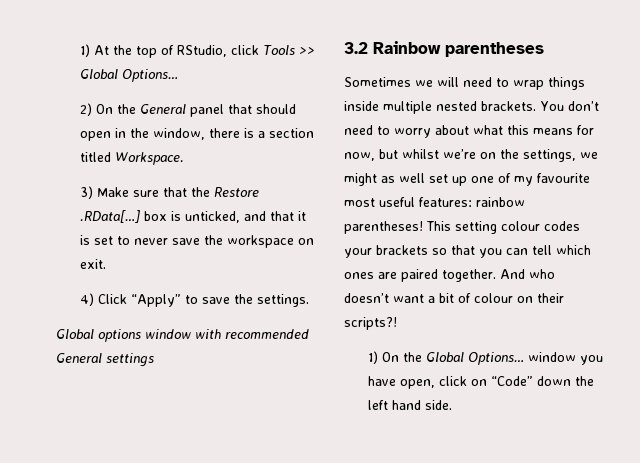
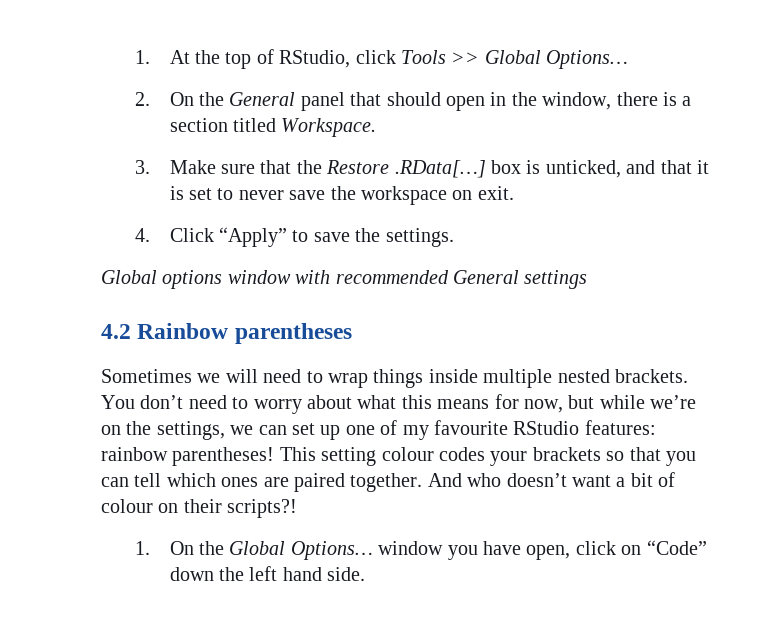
- 1) At the top of RStudio, click Tools >> Global Options…
+ 1. At the top of RStudio, click Tools >> Global Options…
- 2) On the General panel that should open in the window, there is a section titled Workspace.
+ 2. On the General panel that should open in the window, there is a section titled Workspace.
- 3) Make sure that the Restore .RData[…] box is unticked, and that it is set to never save the workspace on exit.
+ 3. Make sure that the Restore .RData[…] box is unticked, and that it is set to never save the workspace on exit.
- 4) Click “Apply” to save the settings.
+ 4. Click “Apply” to save the settings.
- 3.2 Rainbow parentheses
+ 4.2 Rainbow parentheses
- You don’t need to worry about what this means for now, but whilst we’re on the settings, we might as well set up one of my favourite most useful features: rainbow parentheses!
+ You don’t need to worry about what this means for now, but while we’re on the settings, we can set up one of my favourite RStudio features: rainbow parentheses!
- 1) On the Global Options… window you have open, click on “Code” down the left hand side.
+ 1. On the Global Options… window you have open, click on “Code” down the left hand side.

